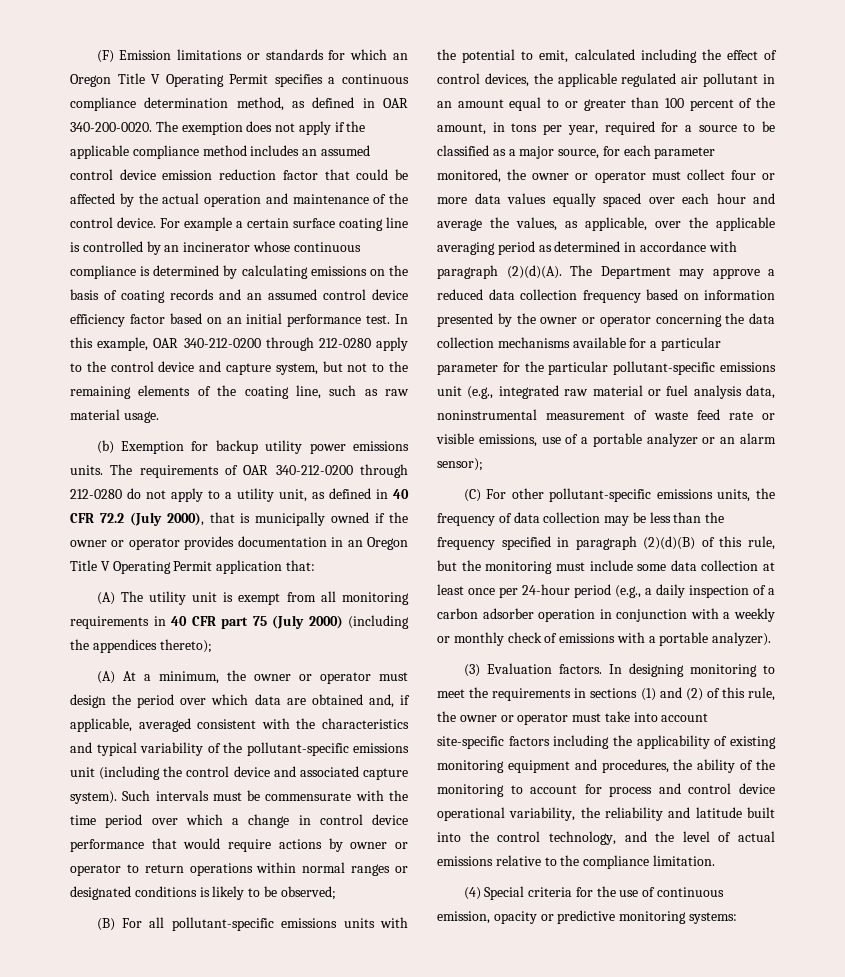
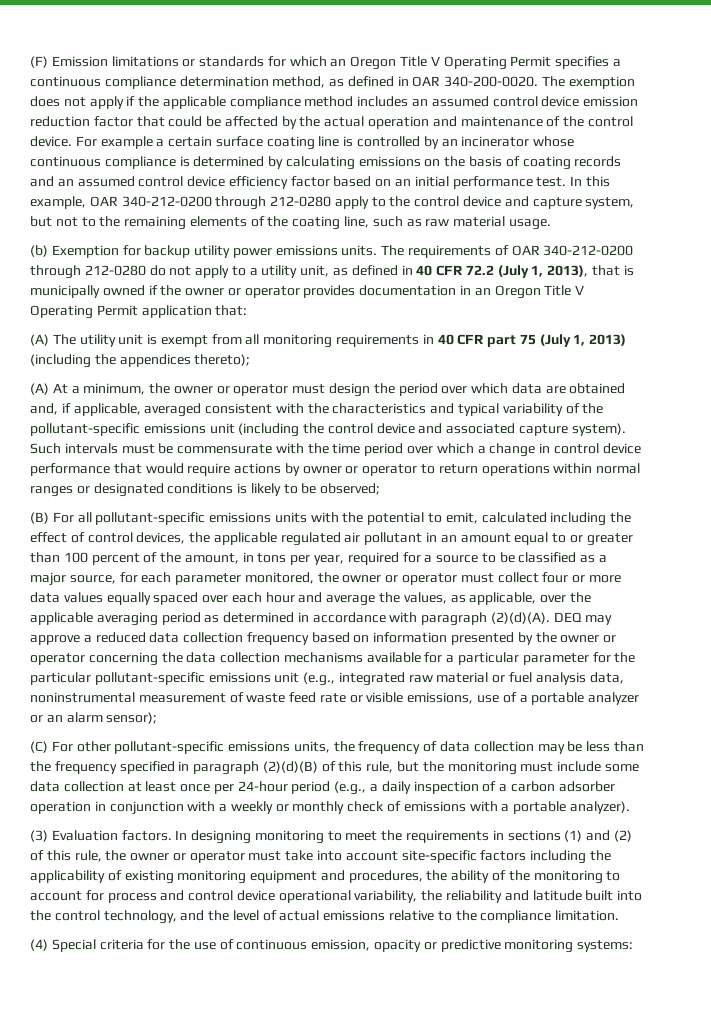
- The requirements of OAR 340-212-0200 through 212-0280 do not apply to a utility unit, as defined in 40 CFR 72.2 (July 2000), that is municipally owned if the owner or operator provides documentation in an Oregon Title V Operating Permit application that:
+ The requirements of OAR 340-212-0200 through 212-0280 do not apply to a utility unit, as defined in 40 CFR 72.2 (July 1, 2013), that is municipally owned if the owner or operator provides documentation in an Oregon Title V Operating Permit application that:
- (A) The utility unit is exempt from all monitoring requirements in 40 CFR part 75 (July 2000) (including the appendices thereto);
+ (A) The utility unit is exempt from all monitoring requirements in 40 CFR part 75 (July 1, 2013) (including the appendices thereto);
- The Department may approve a reduced data collection frequency based on information presented by the owner or operator concerning the data collection mechanisms available for a particular parameter for the particular pollutant-specific emissions unit (e.g., integrated raw material or fuel analysis data, noninstrumental measurement of waste feed rate or visible emissions, use of a portable analyzer or an alarm sensor);
+ DEQ may approve a reduced data collection frequency based on information presented by the owner or operator concerning the data collection mechanisms available for a particular parameter for the particular pollutant-specific emissions unit (e.g., integrated raw material or fuel analysis data, noninstrumental measurement of waste feed rate or visible emissions, use of a portable analyzer or an alarm sensor);

